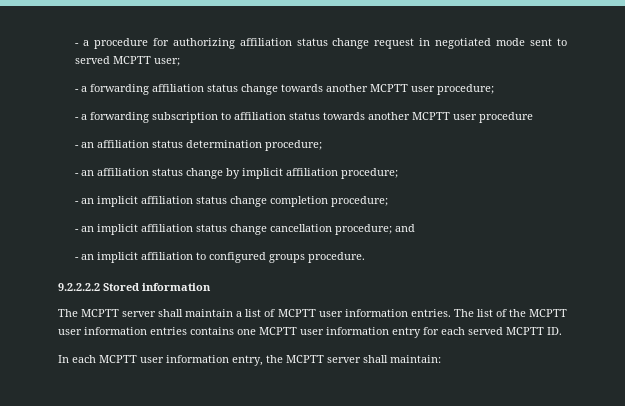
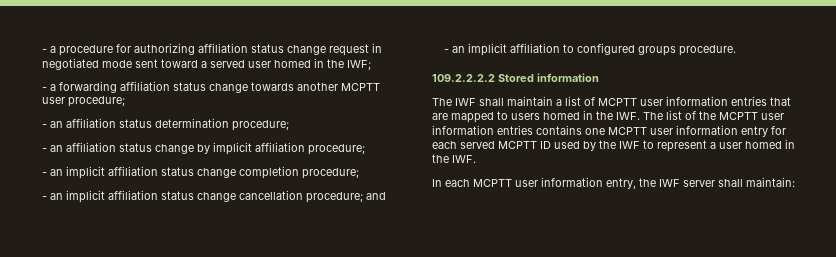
- - a procedure for authorizing affiliation status change request in negotiated mode sent to served MCPTT user;
+ - a procedure for authorizing affiliation status change request in negotiated mode sent toward a served user homed in the IWF;
- - a forwarding subscription to affiliation status towards another MCPTT user procedure
- 9.2.2.2.2 Stored information
+ 109.2.2.2.2 Stored information
- The MCPTT server shall maintain a list of MCPTT user information entries. The list of the MCPTT user information entries contains one MCPTT user information entry for each served MCPTT ID.
+ The IWF shall maintain a list of MCPTT user information entries that are mapped to users homed in the IWF. The list of the MCPTT user information entries contains one MCPTT user information entry for each served MCPTT ID used by the IWF to represent a user homed in the IWF.
- In each MCPTT user information entry, the MCPTT server shall maintain:
+ In each MCPTT user information entry, the IWF server shall maintain:

